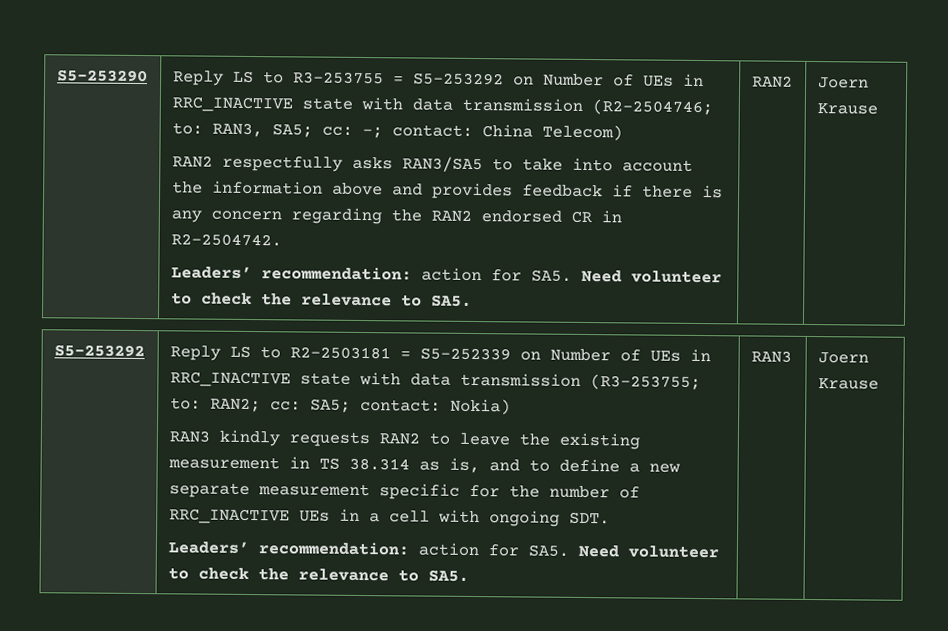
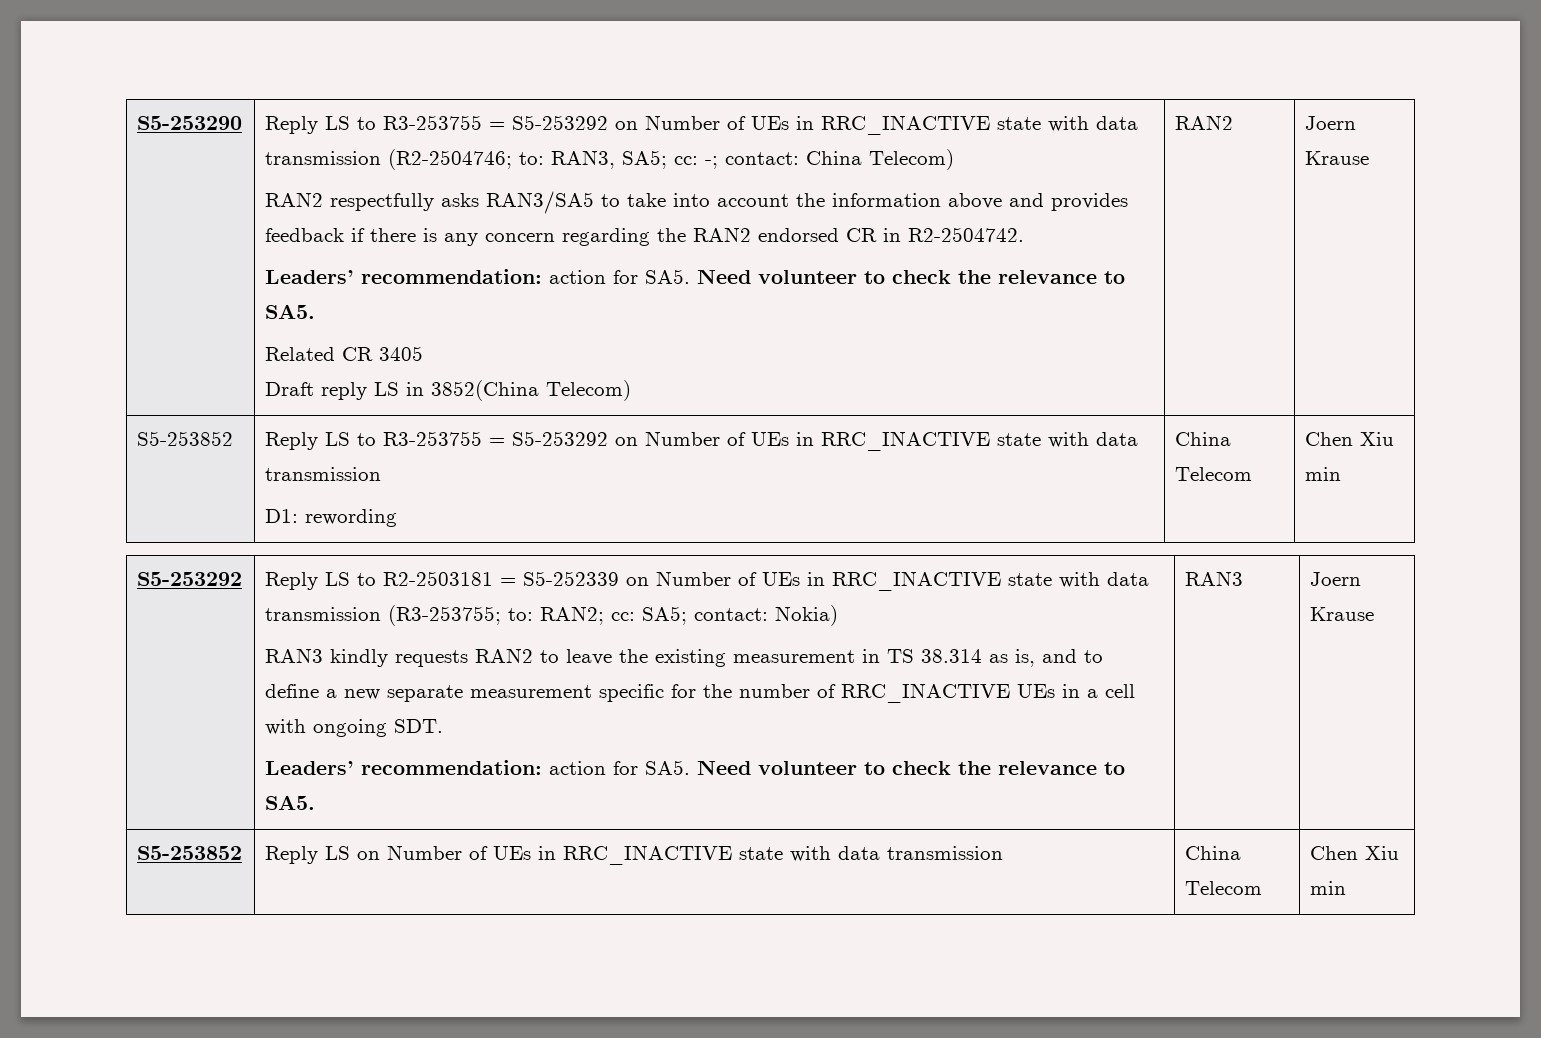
- RAN2 | Joern Krause
+ Related CR 3405
+ Draft reply LS in 3852(China Telecom) | RAN2 | Joern Krause
+ S5-253852 | Reply LS to R3-253755 = S5-253292 on Number of UEs in RRC_INACTIVE state with data transmission
+ D1: rewording | China Telecom | Chen Xiu min
+ S5-253852 | Reply LS on Number of UEs in RRC_INACTIVE state with data transmission | China Telecom | Chen Xiu min

